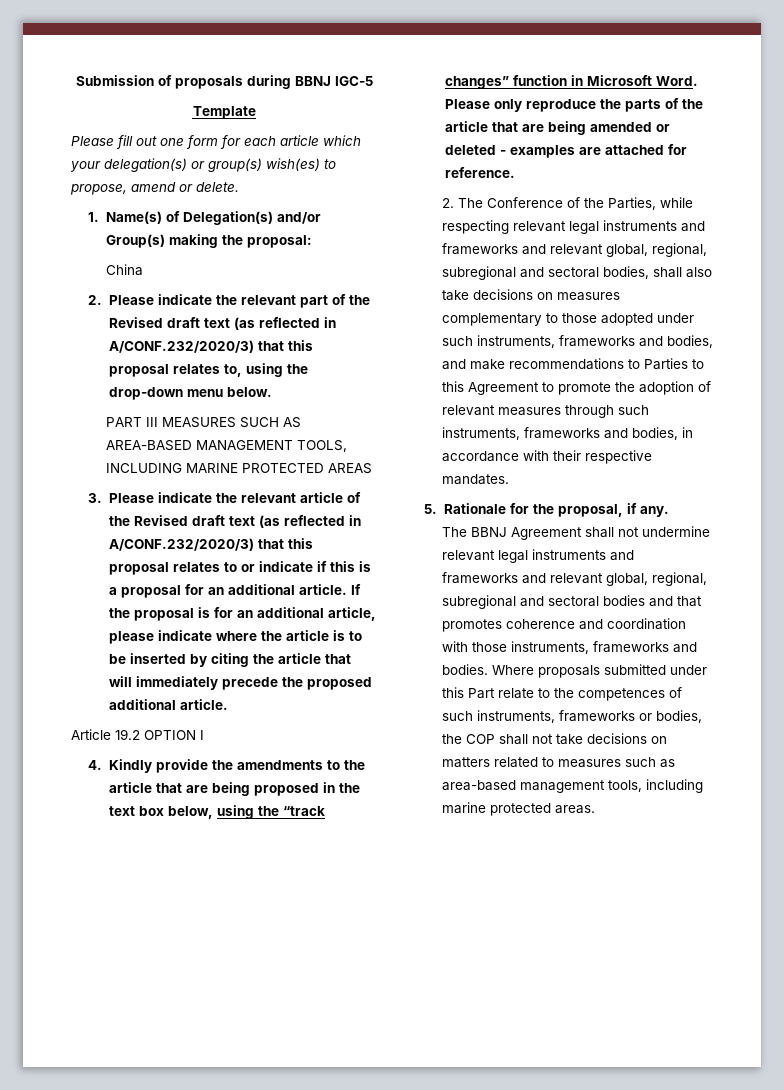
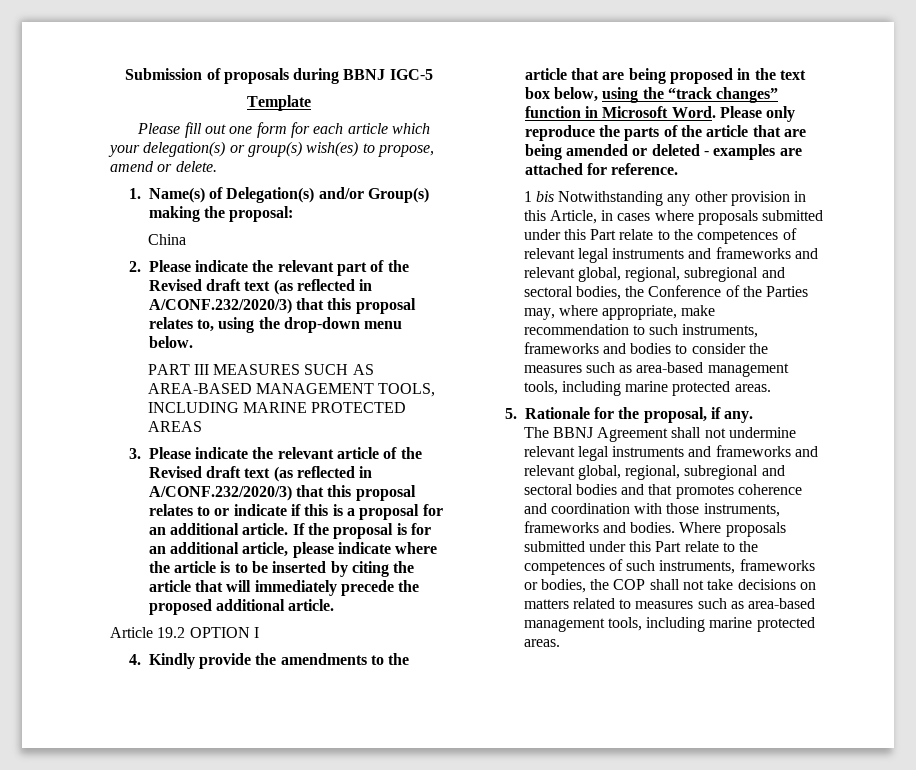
- 2. The Conference of the Parties, while respecting relevant legal instruments and frameworks and relevant global, regional, subregional and sectoral bodies, shall also take decisions on measures complementary to those adopted under such instruments, frameworks and bodies, and make recommendations to Parties to this Agreement to promote the adoption of relevant measures through such instruments, frameworks and bodies, in accordance with their respective mandates.
+ 1 bis Notwithstanding any other provision in this Article, in cases where proposals submitted under this Part relate to the competences of relevant legal instruments and frameworks and relevant global, regional, subregional and sectoral bodies, the Conference of the Parties may, where appropriate, make recommendation to such instruments, frameworks and bodies to consider the measures such as area-based management tools, including marine protected areas.

